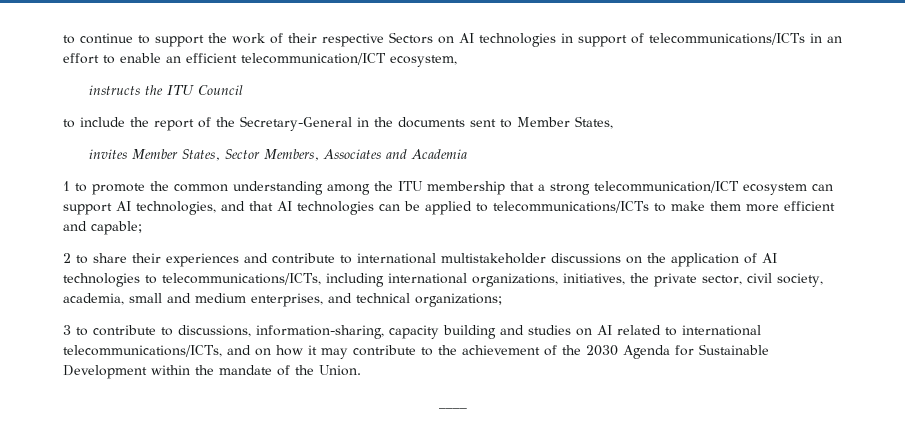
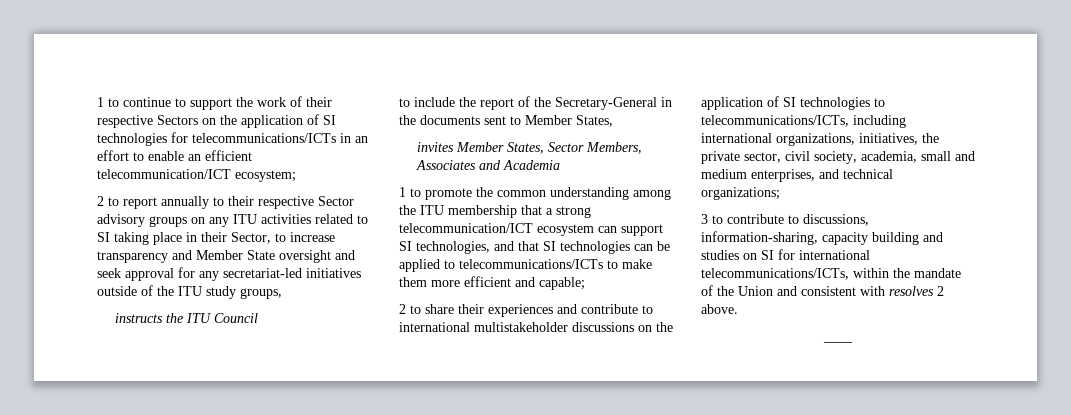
- to continue to support the work of their respective Sectors on AI technologies in support of telecommunications/ICTs in an effort to enable an efficient telecommunication/ICT ecosystem,
+ 1 to continue to support the work of their respective Sectors on the application of SI technologies for telecommunications/ICTs in an effort to enable an efficient telecommunication/ICT ecosystem;
+ 2 to report annually to their respective Sector advisory groups on any ITU activities related to SI taking place in their Sector, to increase transparency and Member State oversight and seek approval for any secretariat-led initiatives outside of the ITU study groups,
- 1 to promote the common understanding among the ITU membership that a strong telecommunication/ICT ecosystem can support AI technologies, and that AI technologies can be applied to telecommunications/ICTs to make them more efficient and capable;
+ 1 to promote the common understanding among the ITU membership that a strong telecommunication/ICT ecosystem can support SI technologies, and that SI technologies can be applied to telecommunications/ICTs to make them more efficient and capable;
- 2 to share their experiences and contribute to international multistakeholder discussions on the application of AI technologies to telecommunications/ICTs, including international organizations, initiatives, the private sector, civil society, academia, small and medium enterprises, and technical organizations;
+ 2 to share their experiences and contribute to international multistakeholder discussions on the application of SI technologies to telecommunications/ICTs, including international organizations, initiatives, the private sector, civil society, academia, small and medium enterprises, and technical organizations;
- 3 to contribute to discussions, information-sharing, capacity building and studies on AI related to international telecommunications/ICTs, and on how it may contribute to the achievement of the 2030 Agenda for Sustainable Development within the mandate of the Union.
+ 3 to contribute to discussions, information-sharing, capacity building and studies on SI for international telecommunications/ICTs, within the mandate of the Union and consistent with resolves 2 above.

